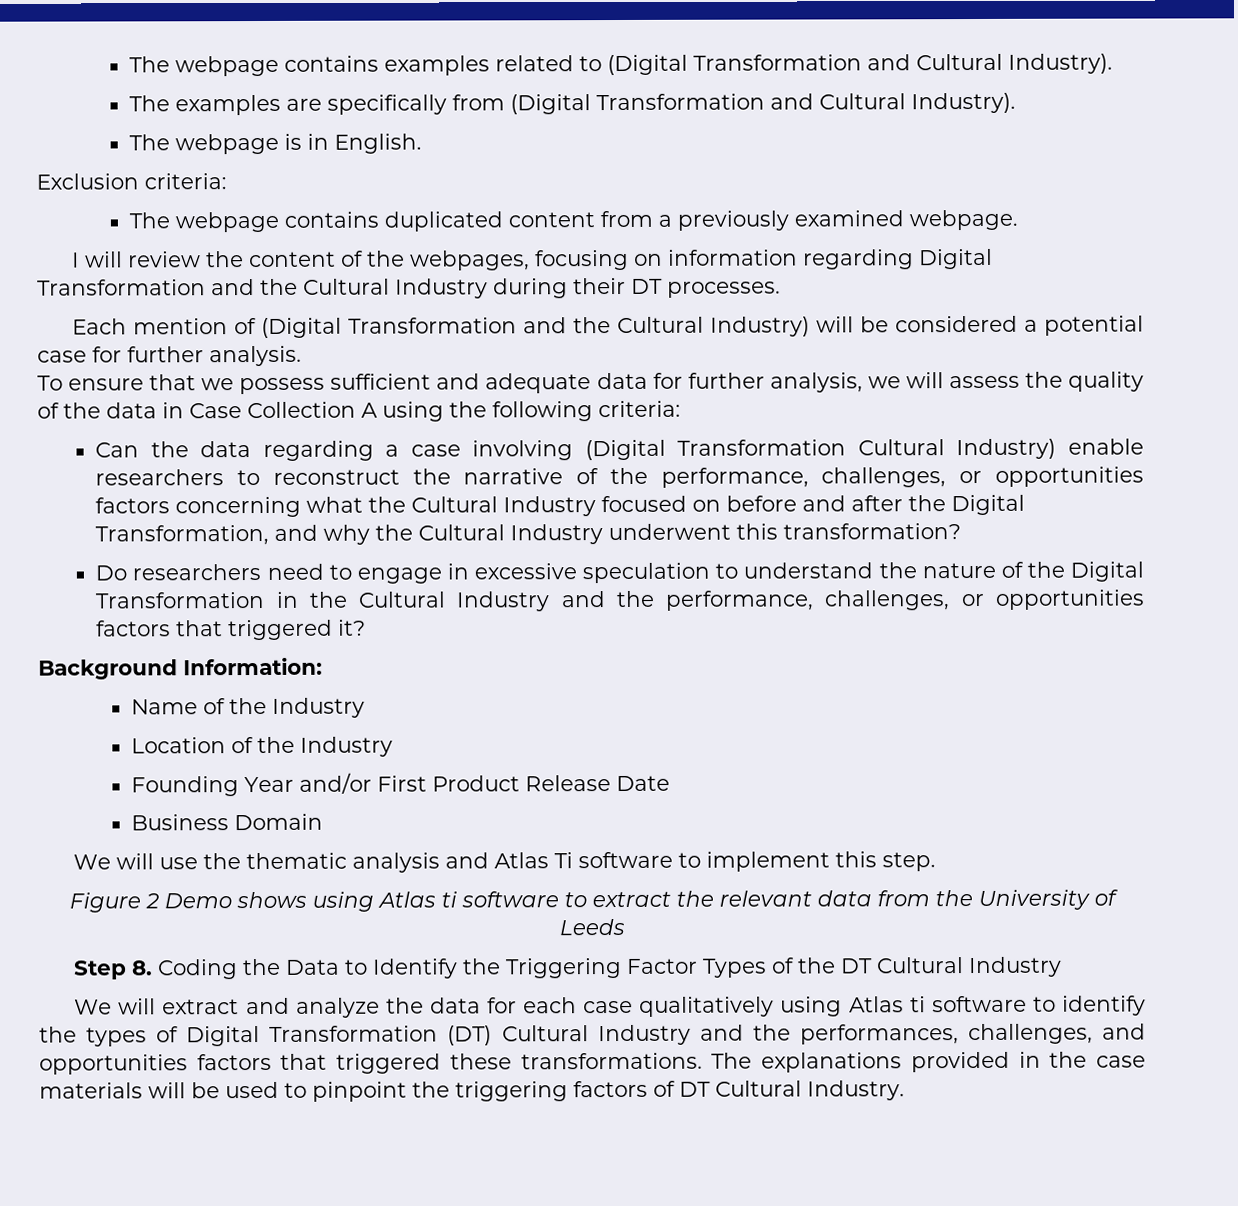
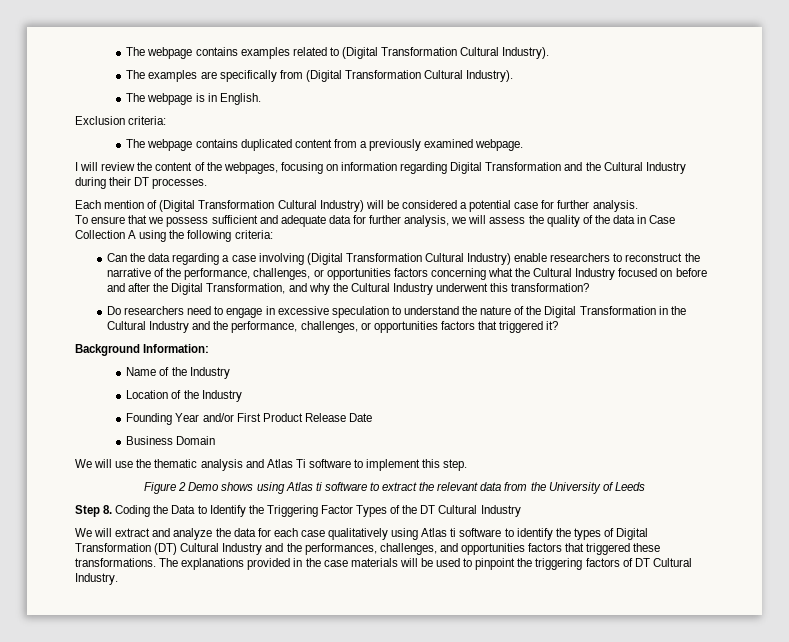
- The webpage contains examples related to (Digital Transformation and Cultural Industry).
+ The webpage contains examples related to (Digital Transformation Cultural Industry).
- The examples are specifically from (Digital Transformation and Cultural Industry).
+ The examples are specifically from (Digital Transformation Cultural Industry).
- Each mention of (Digital Transformation and the Cultural Industry) will be considered a potential case for further analysis.
+ Each mention of (Digital Transformation Cultural Industry) will be considered a potential case for further analysis.

